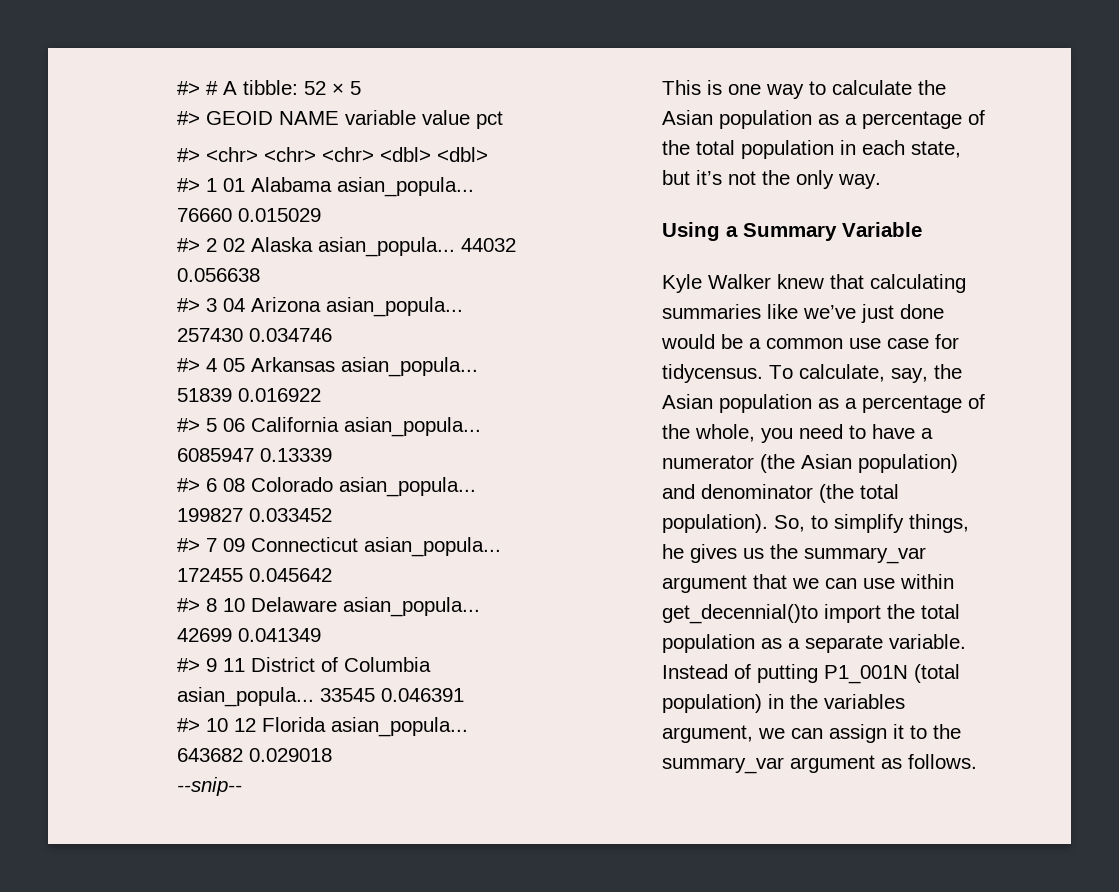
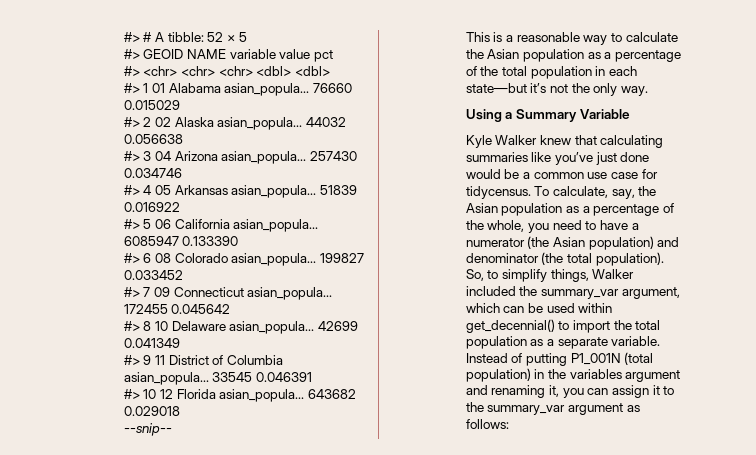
- 6085947 0.13339
+ 6085947 0.133390
- This is one way to calculate the Asian population as a percentage of the total population in each state, but it’s not the only way.
+ This is a reasonable way to calculate the Asian population as a percentage of the total population in each state—but it’s not the only way.
- Kyle Walker knew that calculating summaries like we’ve just done would be a common use case for tidycensus.
+ Kyle Walker knew that calculating summaries like you’ve just done would be a common use case for tidycensus.
- So, to simplify things, he gives us the summary_var argument that we can use within get_decennial()to import the total population as a separate variable.
+ So, to simplify things, Walker included the summary_var argument, which can be used within get_decennial() to import the total population as a separate variable.
- Instead of putting P1_001N (total population) in the variables argument, we can assign it to the summary_var argument as follows.
+ Instead of putting P1_001N (total population) in the variables argument and renaming it, you can assign it to the summary_var argument as follows:

